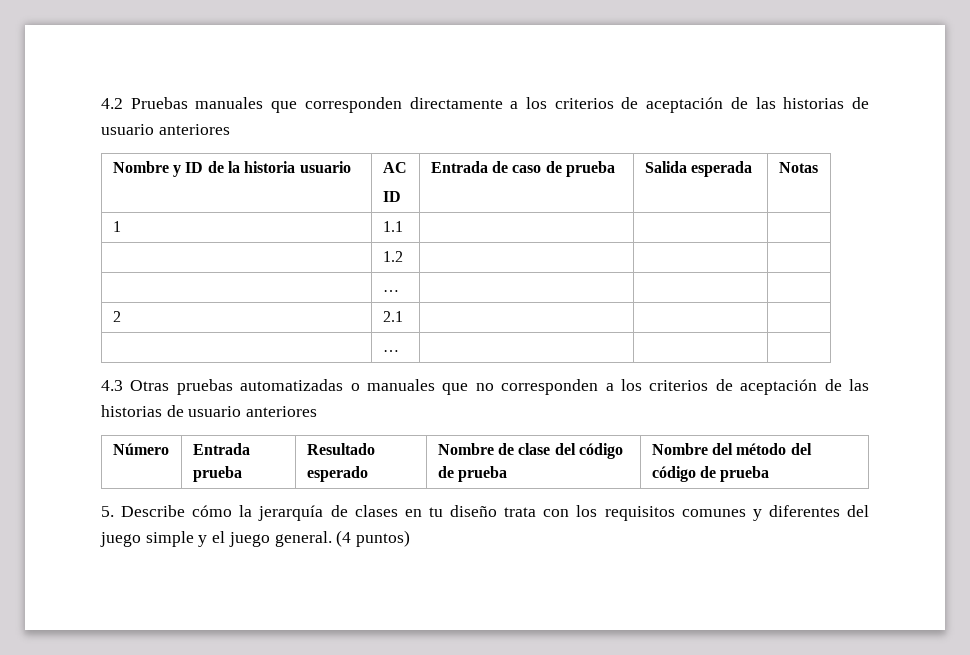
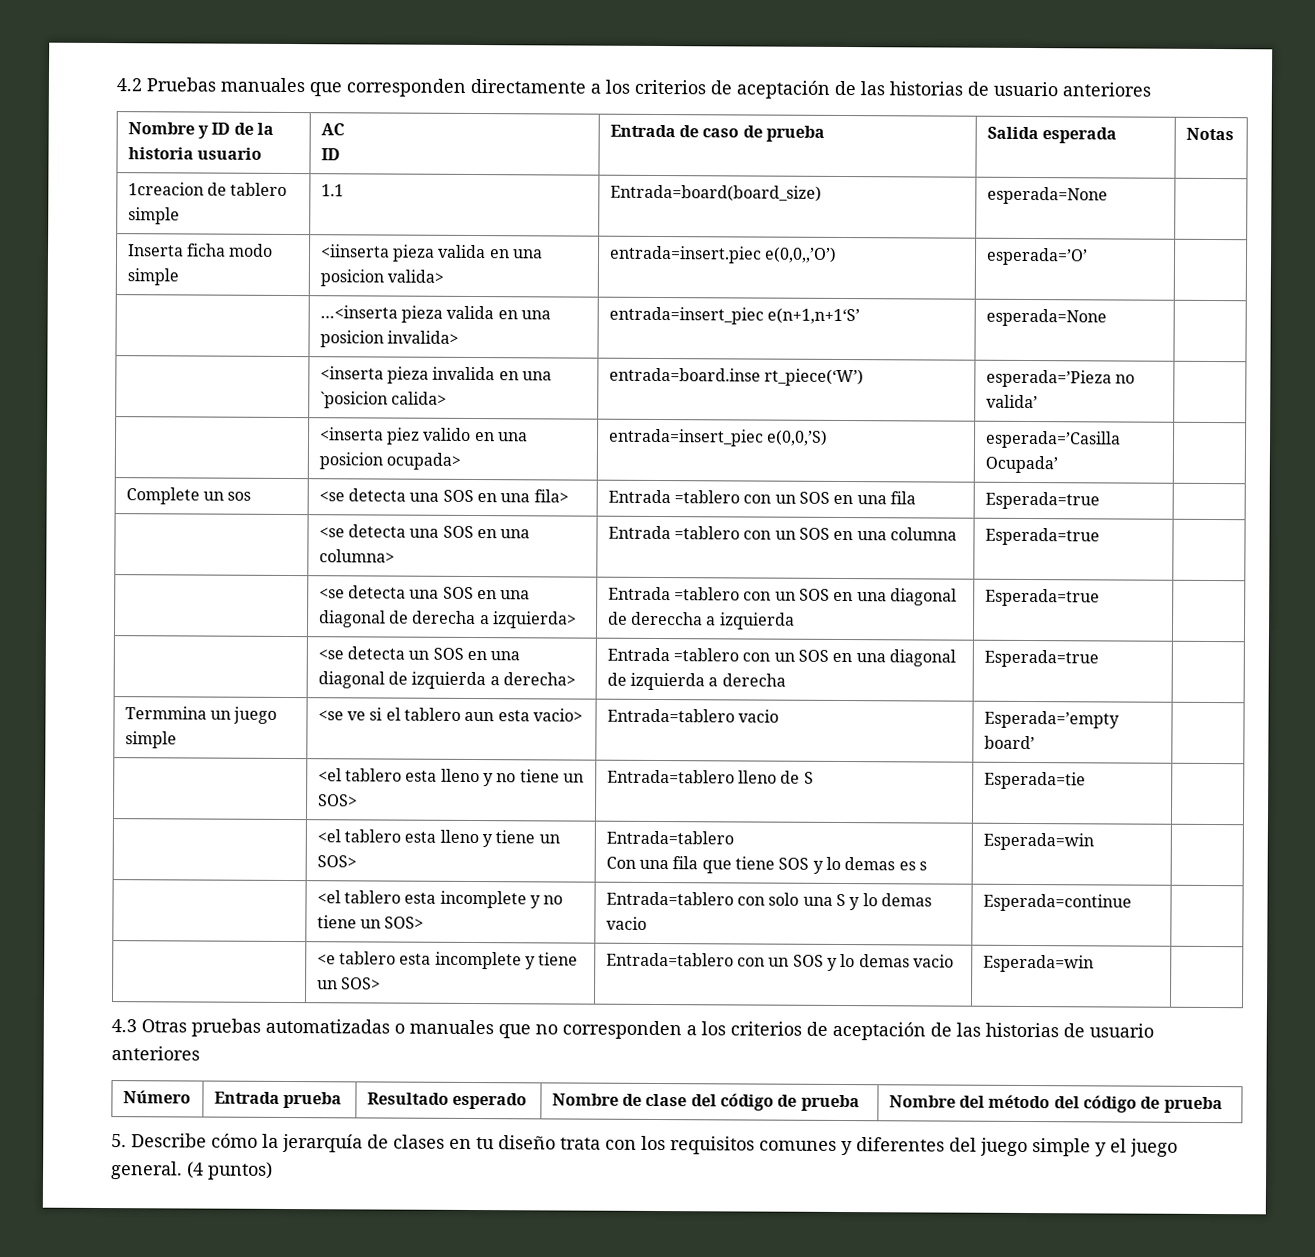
- 1 | 1.1 | | |
- | 1.2 | | |
- | … | | |
- 2 | 2.1 | | |
- | … | | |
+ 1creacion de tablero simple | 1.1 | Entrada=board(board_size) | esperada=None |
+ Inserta ficha modo simple | <iinserta pieza valida en una posicion valida> | entrada=insert.piec e(0,0,,’O’) | esperada=’O’ |
+ | …<inserta pieza valida en una posicion invalida> | entrada=insert_piec e(n+1,n+1‘S’ | esperada=None |
+ | <inserta pieza invalida en una `posicion calida> | entrada=board.inse rt_piece(‘W’) | esperada=’Pieza no valida’ |
+ | <inserta piez valido en una posicion ocupada> | entrada=insert_piec e(0,0,’S) | esperada=’Casilla Ocupada’ |
+ Complete un sos | <se detecta una SOS en una fila> | Entrada =tablero con un SOS en una fila | Esperada=true |
+ | <se detecta una SOS en una columna> | Entrada =tablero con un SOS en una columna | Esperada=true |
+ | <se detecta una SOS en una diagonal de derecha a izquierda> | Entrada =tablero con un SOS en una diagonal de dereccha a izquierda | Esperada=true |
+ | <se detecta un SOS en una diagonal de izquierda a derecha> | Entrada =tablero con un SOS en una diagonal de izquierda a derecha | Esperada=true |
+ Termmina un juego simple | <se ve si el tablero aun esta vacio> | Entrada=tablero vacio | Esperada=’empty board’ |
+ | <el tablero esta lleno y no tiene un SOS> | Entrada=tablero lleno de S | Esperada=tie |
+ | <el tablero esta lleno y tiene un SOS> | Entrada=tablero
+ Con una fila que tiene SOS y lo demas es s | Esperada=win |
+ | <el tablero esta incomplete y no tiene un SOS> | Entrada=tablero con solo una S y lo demas vacio | Esperada=continue |
+ | <e tablero esta incomplete y tiene un SOS> | Entrada=tablero con un SOS y lo demas vacio | Esperada=win |

